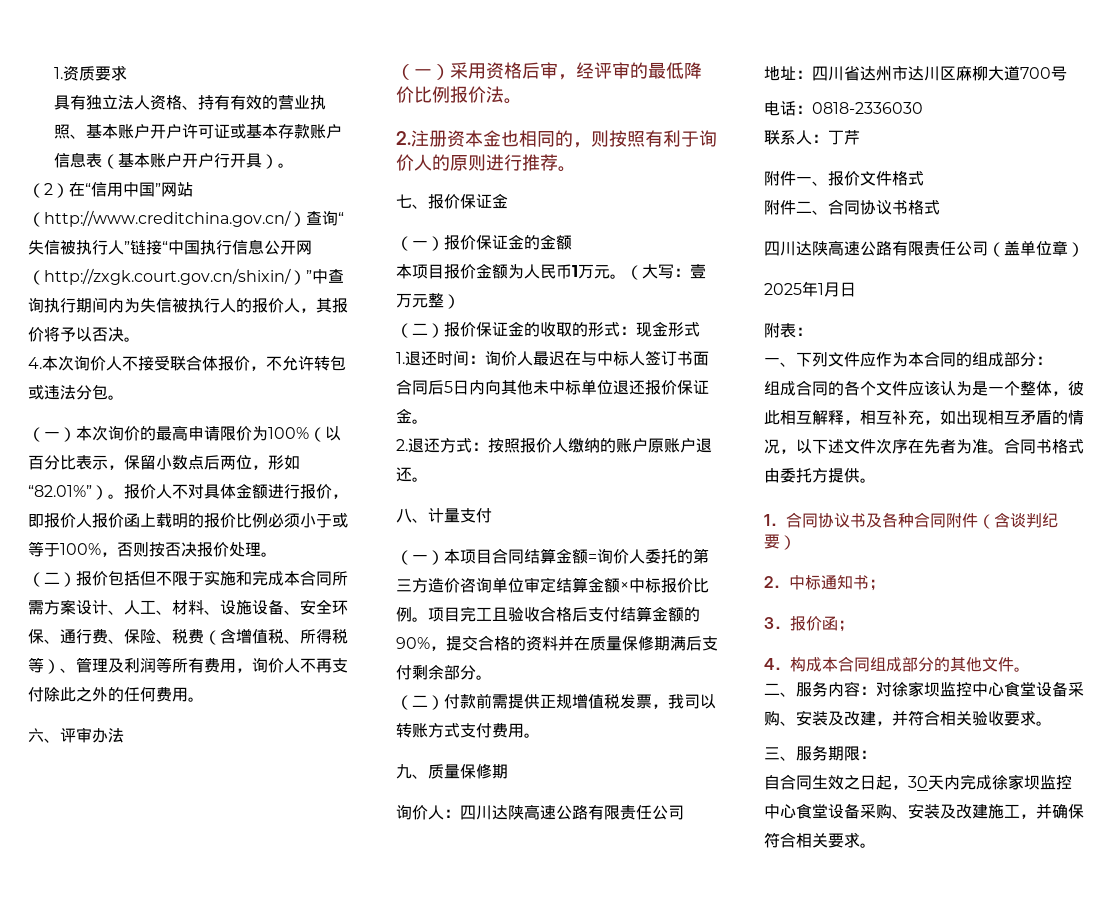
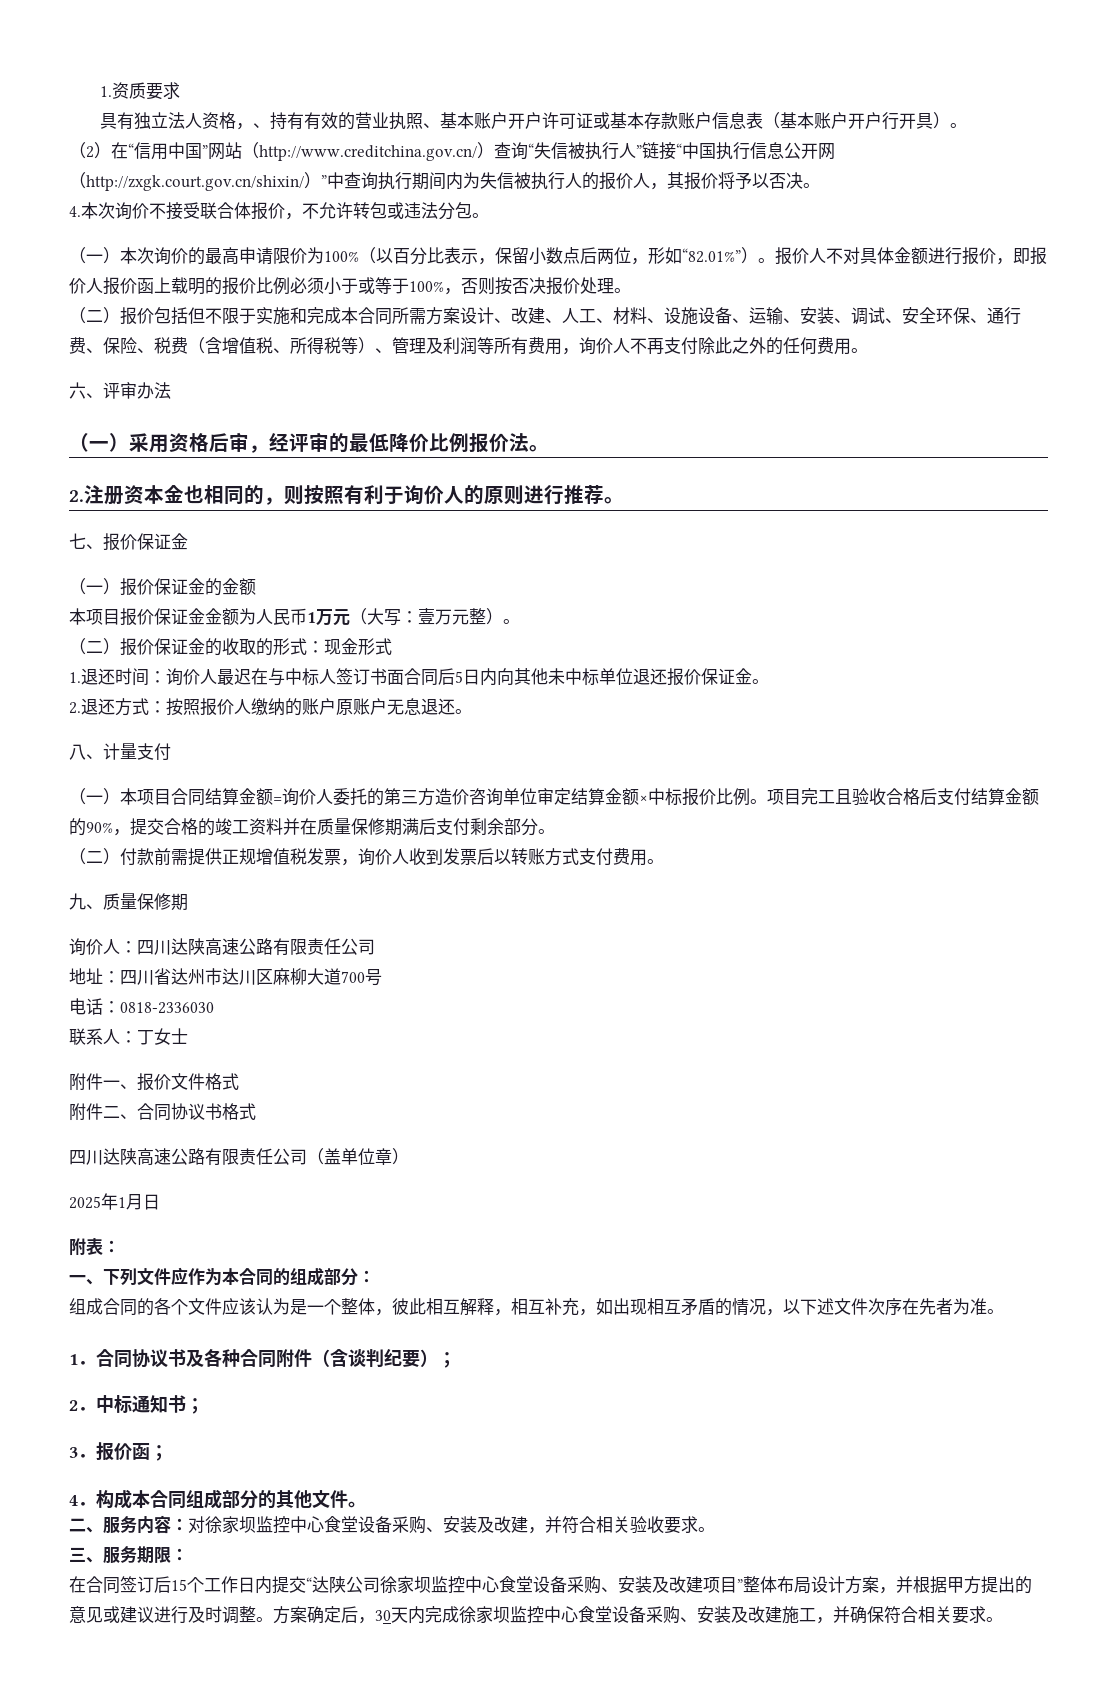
- 具有独立法人资格、持有有效的营业执照、基本账户开户许可证或基本存款账户信息表（基本账户开户行开具）。
+ 具有独立法人资格，、持有有效的营业执照、基本账户开户许可证或基本存款账户信息表（基本账户开户行开具）。
- 4.本次询价人不接受联合体报价，不允许转包或违法分包。
+ 4.本次询价不接受联合体报价，不允许转包或违法分包。
- （二）报价包括但不限于实施和完成本合同所需方案设计、人工、材料、设施设备、安全环保、通行费、保险、税费（含增值税、所得税等）、管理及利润等所有费用，询价人不再支付除此之外的任何费用。
+ （二）报价包括但不限于实施和完成本合同所需方案设计、改建、人工、材料、设施设备、运输、安装、调试、安全环保、通行费、保险、税费（含增值税、所得税等）、管理及利润等所有费用，询价人不再支付除此之外的任何费用。
- 本项目报价金额为人民币1万元。（大写：壹万元整）
+ 本项目报价保证金金额为人民币1万元（大写：壹万元整）。
- 2.退还方式：按照报价人缴纳的账户原账户退还。
+ 2.退还方式：按照报价人缴纳的账户原账户无息退还。
- 项目完工且验收合格后支付结算金额的90%，提交合格的资料并在质量保修期满后支付剩余部分。
+ 项目完工且验收合格后支付结算金额的90%，提交合格的竣工资料并在质量保修期满后支付剩余部分。
- （二）付款前需提供正规增值税发票，我司以转账方式支付费用。
+ （二）付款前需提供正规增值税发票，询价人收到发票后以转账方式支付费用。
- 联系人：丁芹
+ 联系人：丁女士
- 合同书格式由委托方提供。
- 1．合同协议书及各种合同附件（含谈判纪要）
+ 1．合同协议书及各种合同附件（含谈判纪要）；
- 自合同生效之日起，30天内完成徐家坝监控中心食堂设备采购、安装及改建施工，并确保符合相关要求。
+ 在合同签订后15个工作日内提交“达陕公司徐家坝监控中心食堂设备采购、安装及改建项目”整体布局设计方案，并根据甲方提出的意见或建议进行及时调整。方案确定后，30天内完成徐家坝监控中心食堂设备采购、安装及改建施工，并确保符合相关要求。

